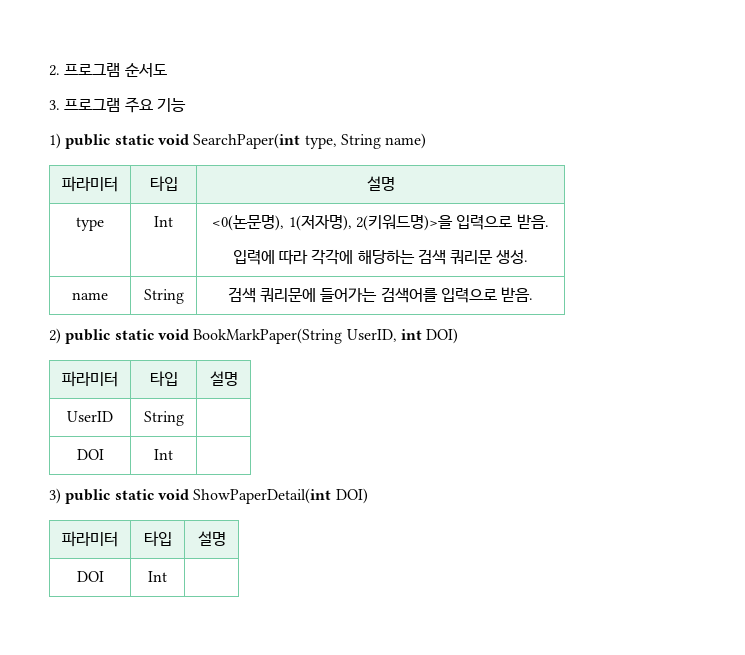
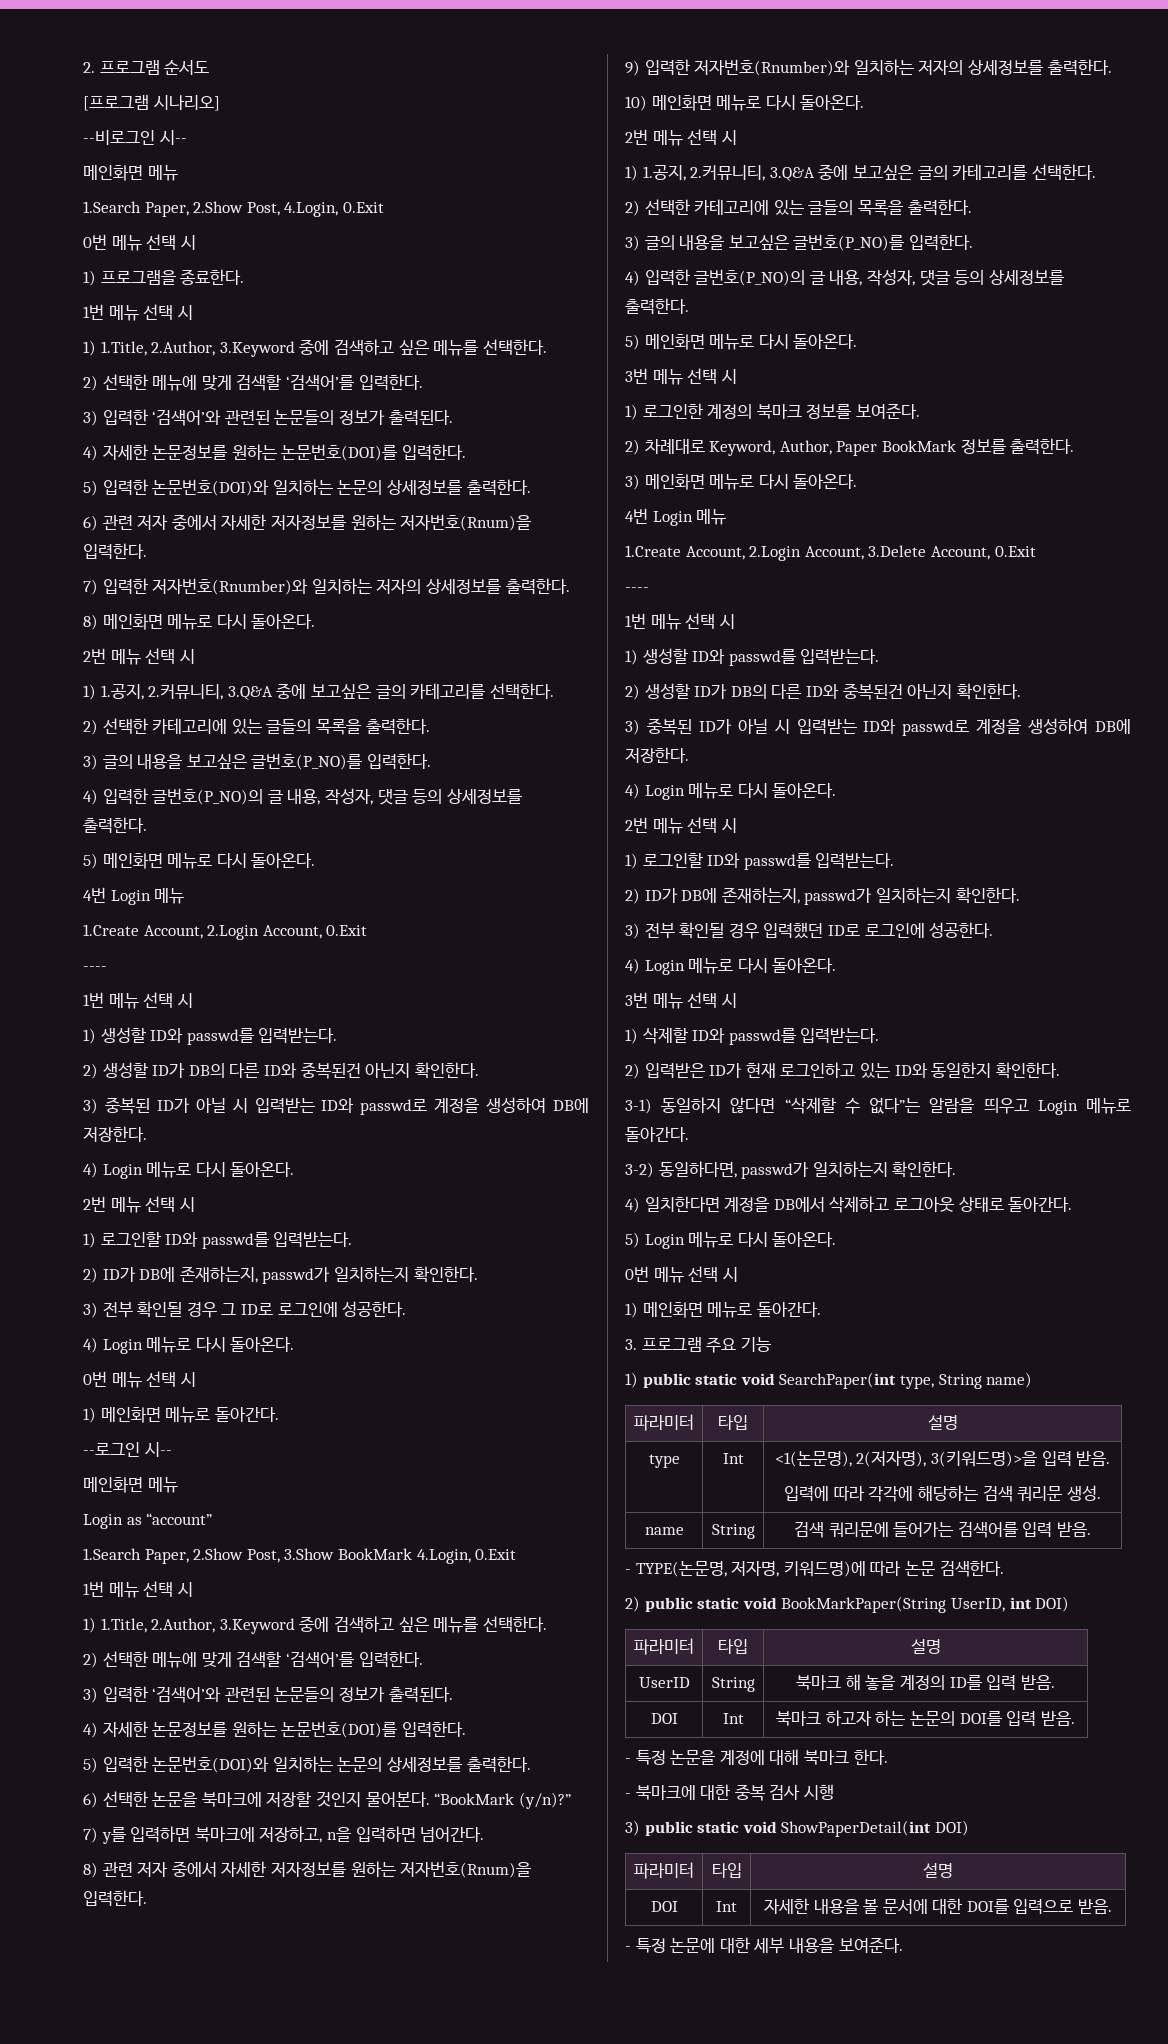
+ [프로그램 시나리오]
+ --비로그인 시--
+ 메인화면 메뉴
+ 1.Search Paper, 2.Show Post, 4.Login, 0.Exit
+ 0번 메뉴 선택 시
+ 1) 프로그램을 종료한다.
+ 1번 메뉴 선택 시
+ 1) 1.Title, 2.Author, 3.Keyword 중에 검색하고 싶은 메뉴를 선택한다.
+ 2) 선택한 메뉴에 맞게 검색할 ‘검색어’를 입력한다.
+ 3) 입력한 ‘검색어’와 관련된 논문들의 정보가 출력된다.
+ 4) 자세한 논문정보를 원하는 논문번호(DOI)를 입력한다.
+ 5) 입력한 논문번호(DOI)와 일치하는 논문의 상세정보를 출력한다.
+ 6) 관련 저자 중에서 자세한 저자정보를 원하는 저자번호(Rnum)을 입력한다.
+ 7) 입력한 저자번호(Rnumber)와 일치하는 저자의 상세정보를 출력한다.
+ 8) 메인화면 메뉴로 다시 돌아온다.
+ 2번 메뉴 선택 시
+ 1) 1.공지, 2.커뮤니티, 3.Q&A 중에 보고싶은 글의 카테고리를 선택한다.
+ 2) 선택한 카테고리에 있는 글들의 목록을 출력한다.
+ 3) 글의 내용을 보고싶은 글번호(P_NO)를 입력한다.
+ 4) 입력한 글번호(P_NO)의 글 내용, 작성자, 댓글 등의 상세정보를 출력한다.
+ 5) 메인화면 메뉴로 다시 돌아온다.
+ 4번 Login 메뉴
+ 1.Create Account, 2.Login Account, 0.Exit
+ ----
+ 1번 메뉴 선택 시
+ 1) 생성할 ID와 passwd를 입력받는다.
+ 2) 생성할 ID가 DB의 다른 ID와 중복된건 아닌지 확인한다.
+ 3) 중복된 ID가 아닐 시 입력받는 ID와 passwd로 계정을 생성하여 DB에 저장한다.
+ 4) Login 메뉴로 다시 돌아온다.
+ 2번 메뉴 선택 시
+ 1) 로그인할 ID와 passwd를 입력받는다.
+ 2) ID가 DB에 존재하는지, passwd가 일치하는지 확인한다.
+ 3) 전부 확인될 경우 그 ID로 로그인에 성공한다.
+ 4) Login 메뉴로 다시 돌아온다.
+ 0번 메뉴 선택 시
+ 1) 메인화면 메뉴로 돌아간다.
+ --로그인 시--
+ 메인화면 메뉴
+ Login as “account”
+ 1.Search Paper, 2.Show Post, 3.Show BookMark 4.Login, 0.Exit
+ 1번 메뉴 선택 시
+ 1) 1.Title, 2.Author, 3.Keyword 중에 검색하고 싶은 메뉴를 선택한다.
+ 2) 선택한 메뉴에 맞게 검색할 ‘검색어’를 입력한다.
+ 3) 입력한 ‘검색어’와 관련된 논문들의 정보가 출력된다.
+ 4) 자세한 논문정보를 원하는 논문번호(DOI)를 입력한다.
+ 5) 입력한 논문번호(DOI)와 일치하는 논문의 상세정보를 출력한다.
+ 6) 선택한 논문을 북마크에 저장할 것인지 물어본다. “BookMark (y/n)?”
+ 7) y를 입력하면 북마크에 저장하고, n을 입력하면 넘어간다.
+ 8) 관련 저자 중에서 자세한 저자정보를 원하는 저자번호(Rnum)을 입력한다.
+ 9) 입력한 저자번호(Rnumber)와 일치하는 저자의 상세정보를 출력한다.
+ 10) 메인화면 메뉴로 다시 돌아온다.
+ 2번 메뉴 선택 시
+ 1) 1.공지, 2.커뮤니티, 3.Q&A 중에 보고싶은 글의 카테고리를 선택한다.
+ 2) 선택한 카테고리에 있는 글들의 목록을 출력한다.
+ 3) 글의 내용을 보고싶은 글번호(P_NO)를 입력한다.
+ 4) 입력한 글번호(P_NO)의 글 내용, 작성자, 댓글 등의 상세정보를 출력한다.
+ 5) 메인화면 메뉴로 다시 돌아온다.
+ 3번 메뉴 선택 시
+ 1) 로그인한 계정의 북마크 정보를 보여준다.
+ 2) 차례대로 Keyword, Author, Paper BookMark 정보를 출력한다.
+ 3) 메인화면 메뉴로 다시 돌아온다.
+ 4번 Login 메뉴
+ 1.Create Account, 2.Login Account, 3.Delete Account, 0.Exit
+ ----
+ 1번 메뉴 선택 시
+ 1) 생성할 ID와 passwd를 입력받는다.
+ 2) 생성할 ID가 DB의 다른 ID와 중복된건 아닌지 확인한다.
+ 3) 중복된 ID가 아닐 시 입력받는 ID와 passwd로 계정을 생성하여 DB에 저장한다.
+ 4) Login 메뉴로 다시 돌아온다.
+ 2번 메뉴 선택 시
+ 1) 로그인할 ID와 passwd를 입력받는다.
+ 2) ID가 DB에 존재하는지, passwd가 일치하는지 확인한다.
+ 3) 전부 확인될 경우 입력했던 ID로 로그인에 성공한다.
+ 4) Login 메뉴로 다시 돌아온다.
+ 3번 메뉴 선택 시
+ 1) 삭제할 ID와 passwd를 입력받는다.
+ 2) 입력받은 ID가 현재 로그인하고 있는 ID와 동일한지 확인한다.
+ 3-1) 동일하지 않다면 “삭제할 수 없다”는 알람을 띄우고 Login 메뉴로 돌아간다.
+ 3-2) 동일하다면, passwd가 일치하는지 확인한다.
+ 4) 일치한다면 계정을 DB에서 삭제하고 로그아웃 상태로 돌아간다.
+ 5) Login 메뉴로 다시 돌아온다.
+ 0번 메뉴 선택 시
+ 1) 메인화면 메뉴로 돌아간다.
- type | Int | <0(논문명), 1(저자명), 2(키워드명)>을 입력으로 받음.
+ type | Int | <1(논문명), 2(저자명), 3(키워드명)>을 입력 받음.
- name | String | 검색 쿼리문에 들어가는 검색어를 입력으로 받음.
+ name | String | 검색 쿼리문에 들어가는 검색어를 입력 받음.
+ - TYPE(논문명, 저자명, 키워드명)에 따라 논문 검색한다.
- UserID | String |
- DOI | Int |
+ UserID | String | 북마크 해 놓을 계정의 ID를 입력 받음.
+ DOI | Int | 북마크 하고자 하는 논문의 DOI를 입력 받음.
+ - 특정 논문을 계정에 대해 북마크 한다.
+ - 북마크에 대한 중복 검사 시행
  3) public static void ShowPaperDetail(int DOI)
  파라미터 | 타입 | 설명
- DOI | Int |
+ DOI | Int | 자세한 내용을 볼 문서에 대한 DOI를 입력으로 받음.
+ - 특정 논문에 대한 세부 내용을 보여준다.

